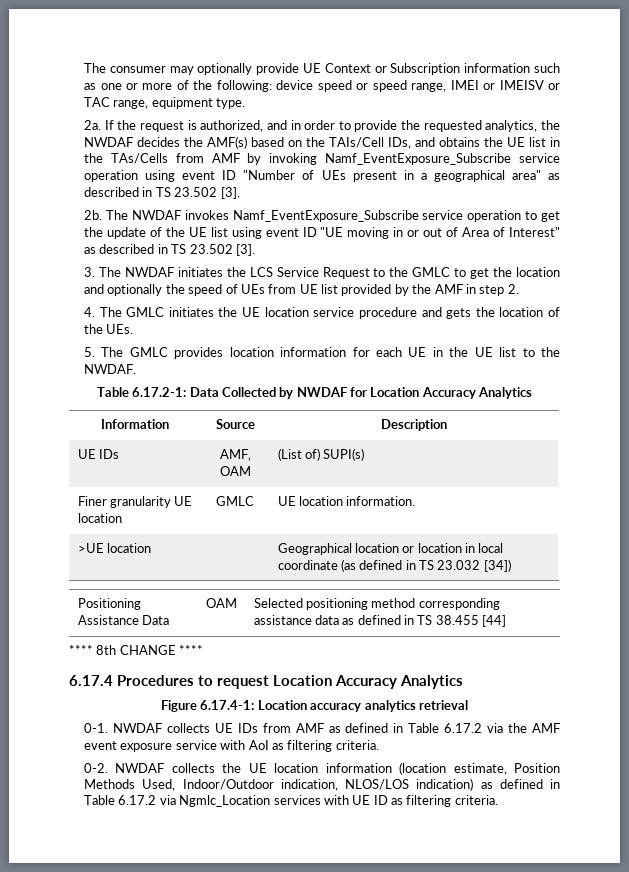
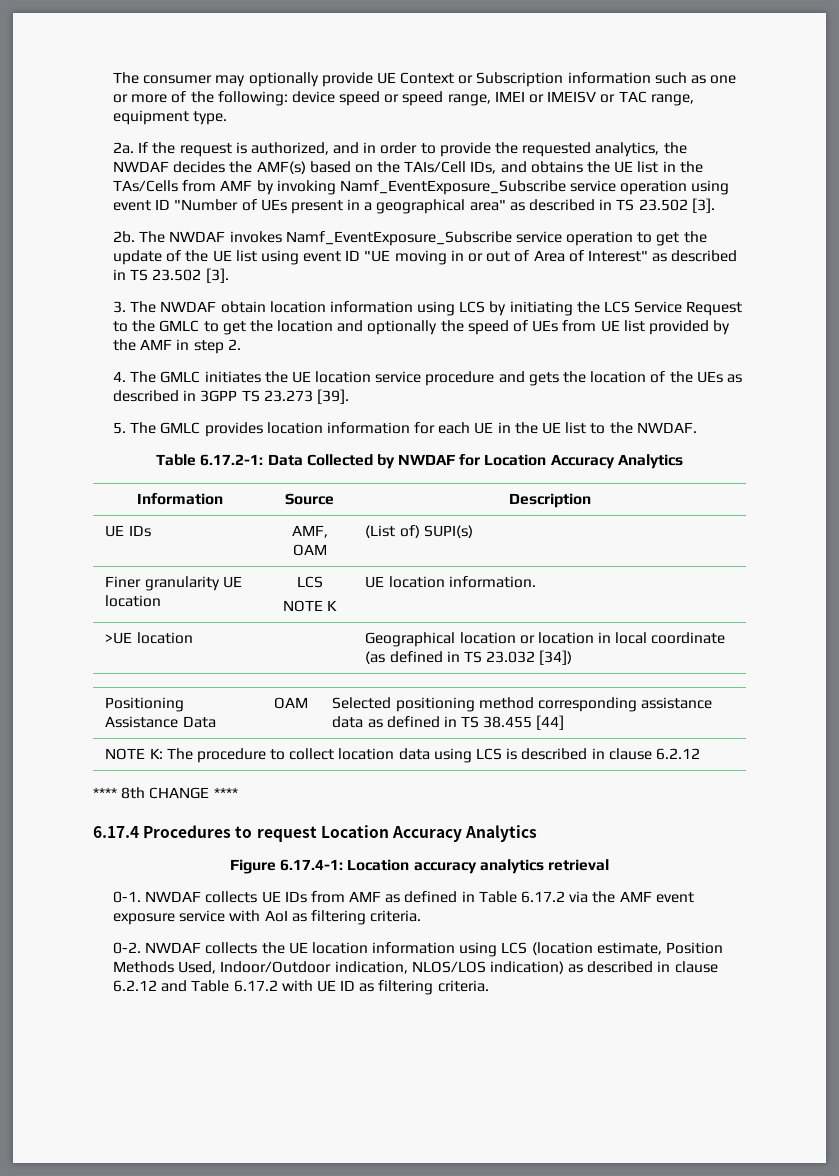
- 3. The NWDAF initiates the LCS Service Request to the GMLC to get the location and optionally the speed of UEs from UE list provided by the AMF in step 2.
+ 3. The NWDAF obtain location information using LCS by initiating the LCS Service Request to the GMLC to get the location and optionally the speed of UEs from UE list provided by the AMF in step 2.
- 4. The GMLC initiates the UE location service procedure and gets the location of the UEs.
+ 4. The GMLC initiates the UE location service procedure and gets the location of the UEs as described in 3GPP TS 23.273 [39].
- Finer granularity UE location | GMLC | UE location information.
+ Finer granularity UE location | LCS
+ NOTE K | UE location information.
+ NOTE K: The procedure to collect location data using LCS is described in clause 6.2.12
- NWDAF collects the UE location information (location estimate, Position Methods Used, Indoor/Outdoor indication, NLOS/LOS indication) as defined in Table 6.17.2 via Ngmlc_Location services with UE ID as filtering criteria.
+ NWDAF collects the UE location information using LCS (location estimate, Position Methods Used, Indoor/Outdoor indication, NLOS/LOS indication) as described in clause 6.2.12 and Table 6.17.2 with UE ID as filtering criteria.

